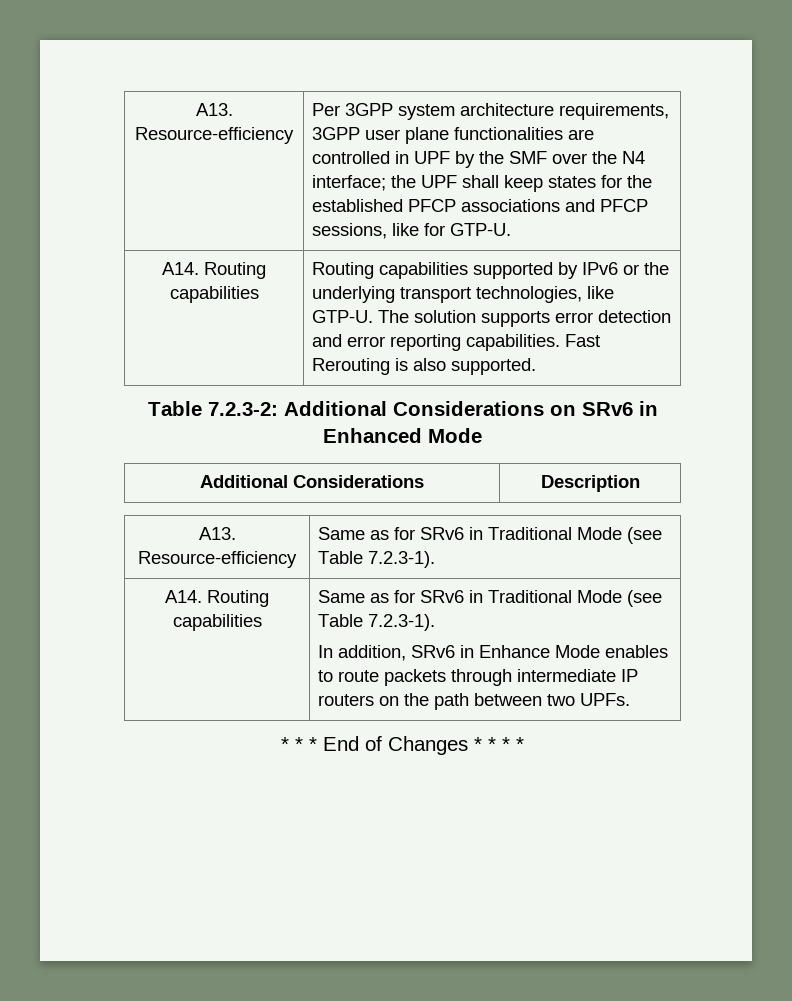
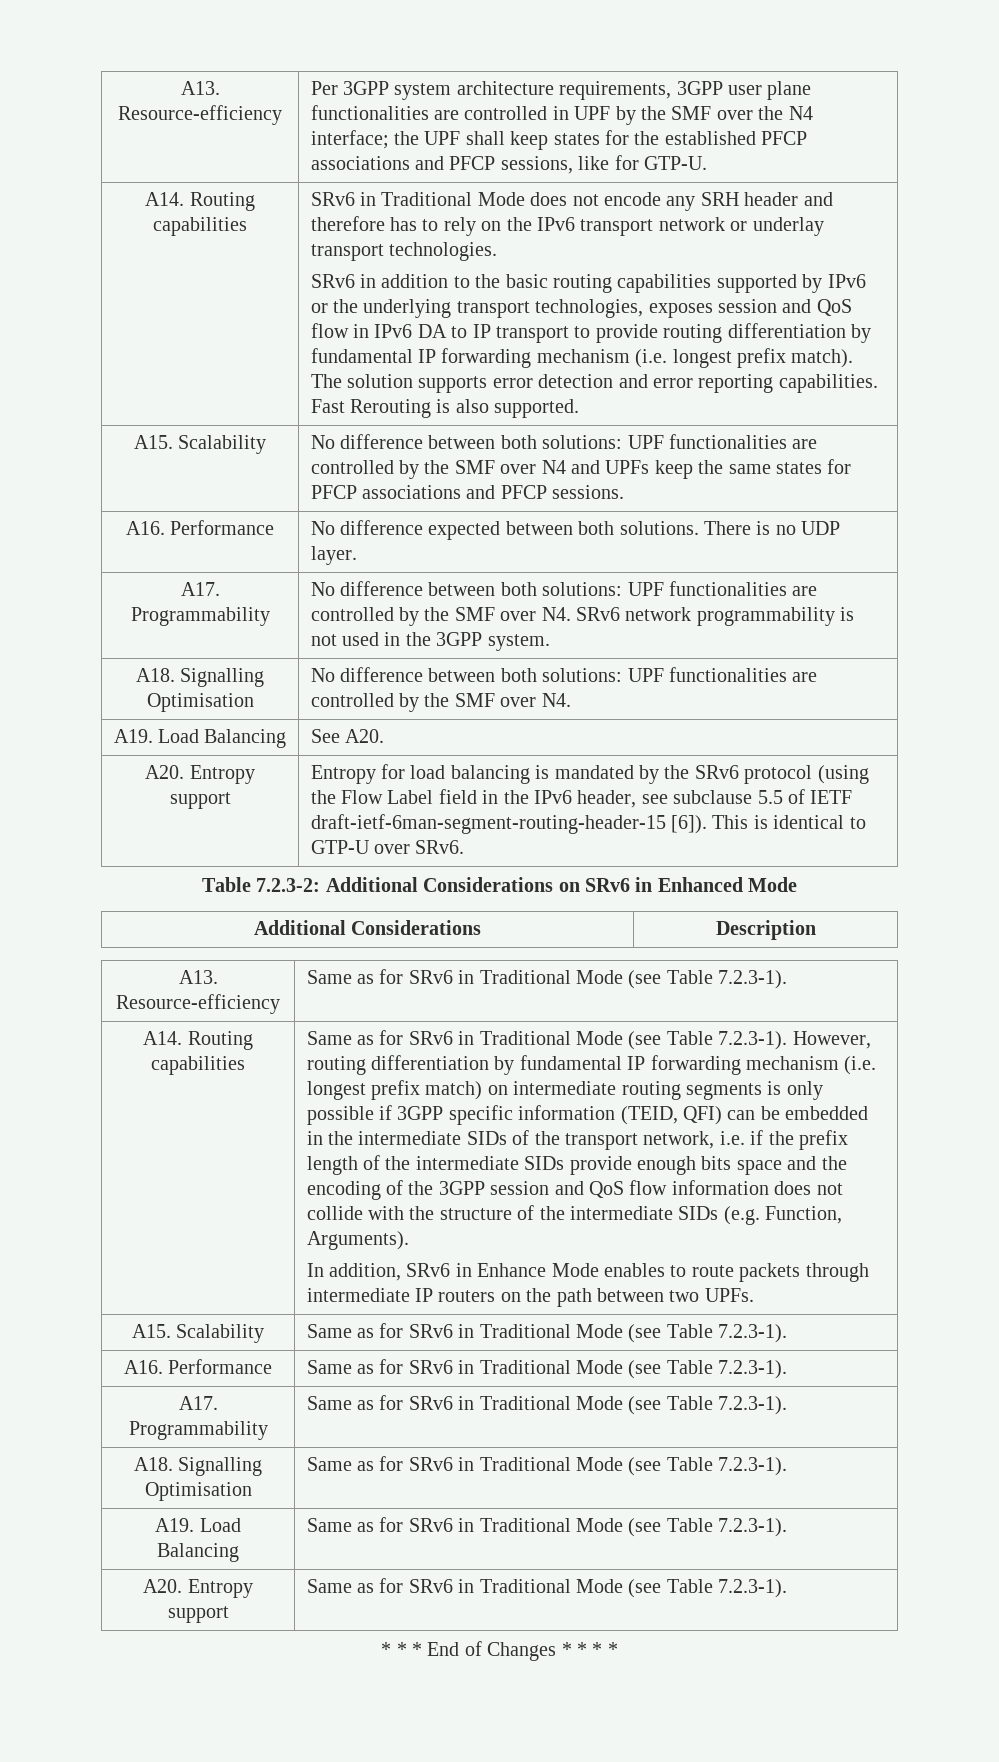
- Routing capabilities supported by IPv6 or the underlying transport technologies, like GTP-U.
+ SRv6 in Traditional Mode does not encode any SRH header and therefore has to rely on the IPv6 transport network or underlay transport technologies.
+ SRv6 in addition to the basic routing capabilities supported by IPv6 or the underlying transport technologies, exposes session and QoS flow in IPv6 DA to IP transport to provide routing differentiation by fundamental IP forwarding mechanism (i.e. longest prefix match).
+ A15. Scalability | No difference between both solutions: UPF functionalities are controlled by the SMF over N4 and UPFs keep the same states for PFCP associations and PFCP sessions.
+ A16. Performance | No difference expected between both solutions. There is no UDP layer.
+ A17. Programmability | No difference between both solutions: UPF functionalities are controlled by the SMF over N4. SRv6 network programmability is not used in the 3GPP system.
+ A18. Signalling Optimisation | No difference between both solutions: UPF functionalities are controlled by the SMF over N4.
+ A19. Load Balancing | See A20.
+ A20. Entropy support | Entropy for load balancing is mandated by the SRv6 protocol (using the Flow Label field in the IPv6 header, see subclause 5.5 of IETF draft-ietf-6man-segment-routing-header-15 [6]). This is identical to GTP-U over SRv6.
- A14. Routing capabilities | Same as for SRv6 in Traditional Mode (see Table 7.2.3-1).
+ A14. Routing capabilities | Same as for SRv6 in Traditional Mode (see Table 7.2.3-1). However, routing differentiation by fundamental IP forwarding mechanism (i.e. longest prefix match) on intermediate routing segments is only possible if 3GPP specific information (TEID, QFI) can be embedded in the intermediate SIDs of the transport network, i.e. if the prefix length of the intermediate SIDs provide enough bits space and the encoding of the 3GPP session and QoS flow information does not collide with the structure of the intermediate SIDs (e.g. Function, Arguments).
+ A15. Scalability | Same as for SRv6 in Traditional Mode (see Table 7.2.3-1).
+ A16. Performance | Same as for SRv6 in Traditional Mode (see Table 7.2.3-1).
+ A17. Programmability | Same as for SRv6 in Traditional Mode (see Table 7.2.3-1).
+ A18. Signalling Optimisation | Same as for SRv6 in Traditional Mode (see Table 7.2.3-1).
+ A19. Load Balancing | Same as for SRv6 in Traditional Mode (see Table 7.2.3-1).
+ A20. Entropy support | Same as for SRv6 in Traditional Mode (see Table 7.2.3-1).

